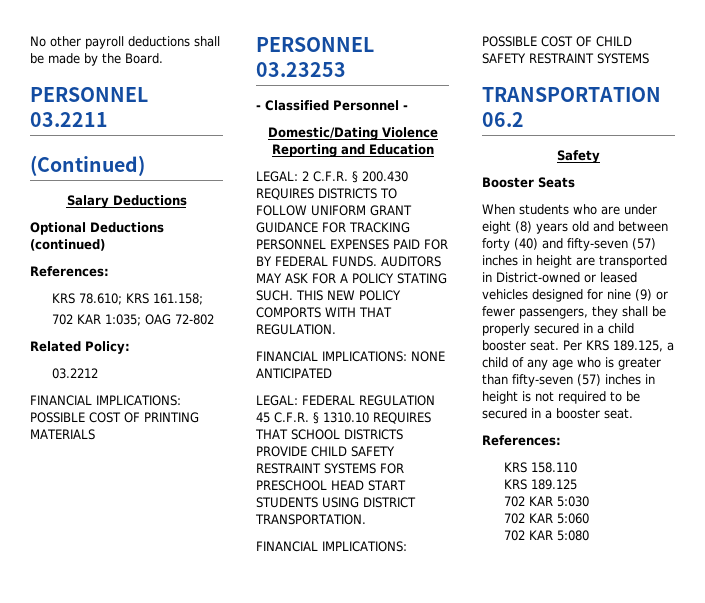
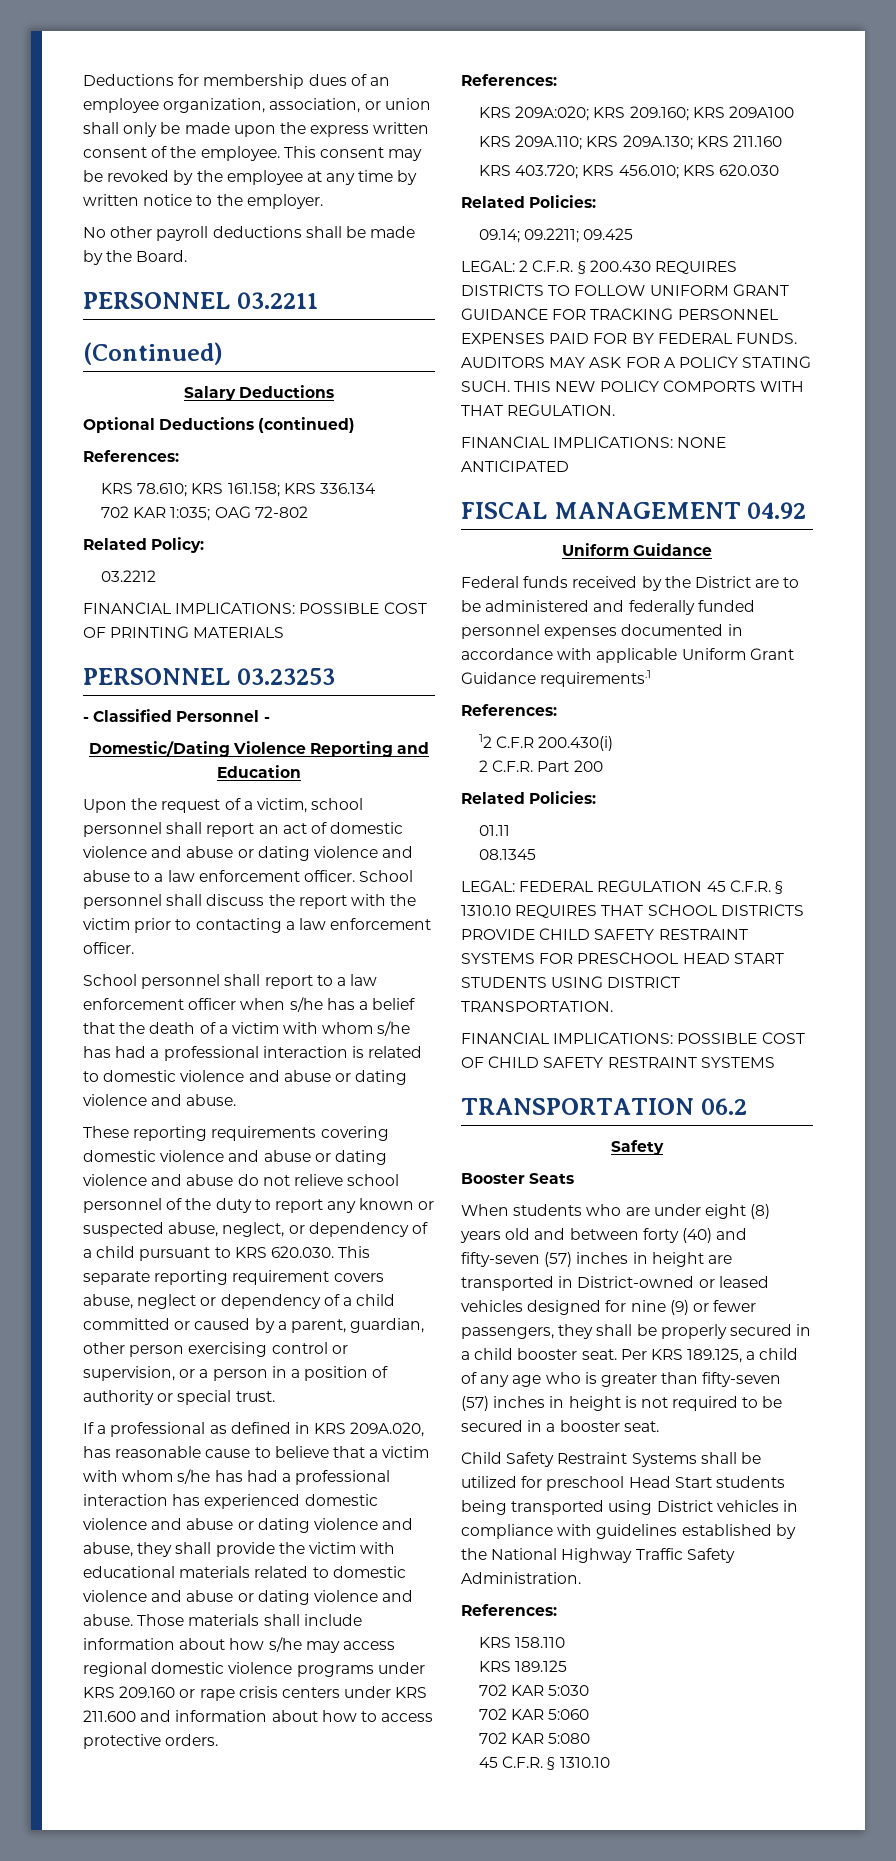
+ Deductions for membership dues of an employee organization, association, or union shall only be made upon the express written consent of the employee. This consent may be revoked by the employee at any time by written notice to the employer.
- KRS 78.610; KRS 161.158;
+ KRS 78.610; KRS 161.158; KRS 336.134
+ Upon the request of a victim, school personnel shall report an act of domestic violence and abuse or dating violence and abuse to a law enforcement officer. School personnel shall discuss the report with the victim prior to contacting a law enforcement officer.
+ School personnel shall report to a law enforcement officer when s/he has a belief that the death of a victim with whom s/he has had a professional interaction is related to domestic violence and abuse or dating violence and abuse.
+ These reporting requirements covering domestic violence and abuse or dating violence and abuse do not relieve school personnel of the duty to report any known or suspected abuse, neglect, or dependency of a child pursuant to KRS 620.030. This separate reporting requirement covers abuse, neglect or dependency of a child committed or caused by a parent, guardian, other person exercising control or supervision, or a person in a position of authority or special trust.
+ If a professional as defined in KRS 209A.020, has reasonable cause to believe that a victim with whom s/he has had a professional interaction has experienced domestic violence and abuse or dating violence and abuse, they shall provide the victim with educational materials related to domestic violence and abuse or dating violence and abuse. Those materials shall include information about how s/he may access regional domestic violence programs under KRS 209.160 or rape crisis centers under KRS 211.600 and information about how to access protective orders.
+ References:
+ KRS 209A:020; KRS 209.160; KRS 209A100
+ KRS 209A.110; KRS 209A.130; KRS 211.160
+ KRS 403.720; KRS 456.010; KRS 620.030
+ Related Policies:
+ 09.14; 09.2211; 09.425
+ FISCAL MANAGEMENT 04.92
+ Uniform Guidance
+ Federal funds received by the District are to be administered and federally funded personnel expenses documented in accordance with applicable Uniform Grant Guidance requirements.1
+ References:
+ 12 C.F.R 200.430(i)
+ 2 C.F.R. Part 200
+ Related Policies:
+ 01.11
+ 08.1345
+ Child Safety Restraint Systems shall be utilized for preschool Head Start students being transported using District vehicles in compliance with guidelines established by the National Highway Traffic Safety Administration.
  702 KAR 5:080
+ 45 C.F.R. § 1310.10

